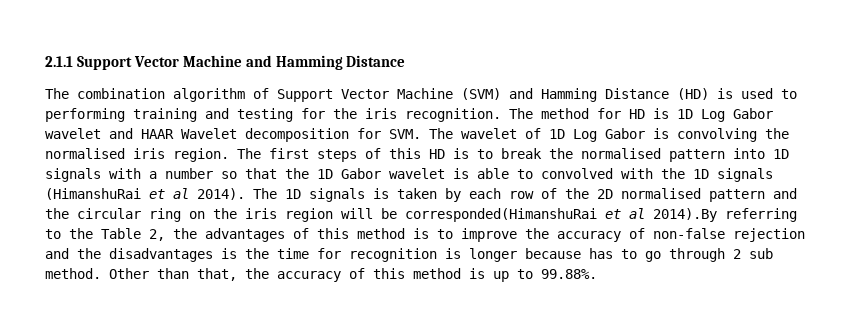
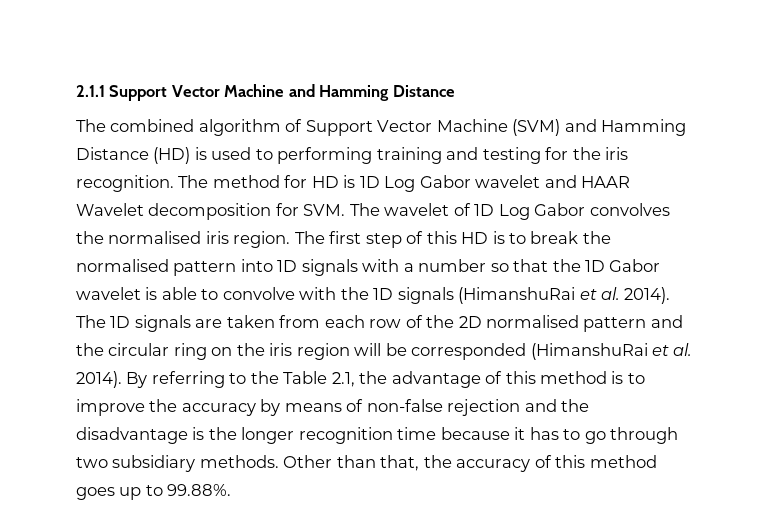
- The combination algorithm of Support Vector Machine (SVM) and Hamming Distance (HD) is used to performing training and testing for the iris recognition.
+ The combined algorithm of Support Vector Machine (SVM) and Hamming Distance (HD) is used to performing training and testing for the iris recognition.
- The method for HD is 1D Log Gabor wavelet and HAAR Wavelet decomposition for SVM. The wavelet of 1D Log Gabor is convolving the normalised iris region.
+ The method for HD is 1D Log Gabor wavelet and HAAR Wavelet decomposition for SVM. The wavelet of 1D Log Gabor convolves the normalised iris region.
- The first steps of this HD is to break the normalised pattern into 1D signals with a number so that the 1D Gabor wavelet is able to convolved with the 1D signals (HimanshuRai et al 2014).
+ The first step of this HD is to break the normalised pattern into 1D signals with a number so that the 1D Gabor wavelet is able to convolve with the 1D signals (HimanshuRai et al. 2014).
- The 1D signals is taken by each row of the 2D normalised pattern and the circular ring on the iris region will be corresponded(HimanshuRai et al 2014).By referring to the Table 2, the advantages of this method is to improve the accuracy of non-false rejection and the disadvantages is the time for recognition is longer because has to go through 2 sub method.
+ The 1D signals are taken from each row of the 2D normalised pattern and the circular ring on the iris region will be corresponded (HimanshuRai et al. 2014). By referring to the Table 2.1, the advantage of this method is to improve the accuracy by means of non-false rejection and the disadvantage is the longer recognition time because it has to go through two subsidiary methods.
- Other than that, the accuracy of this method is up to 99.88%.
+ Other than that, the accuracy of this method goes up to 99.88%.

